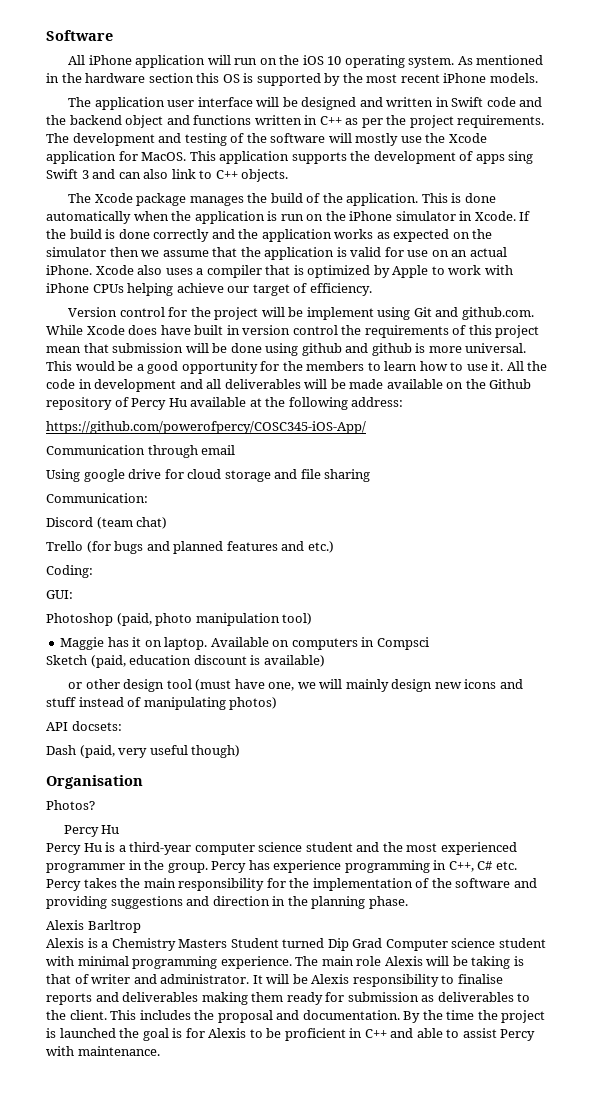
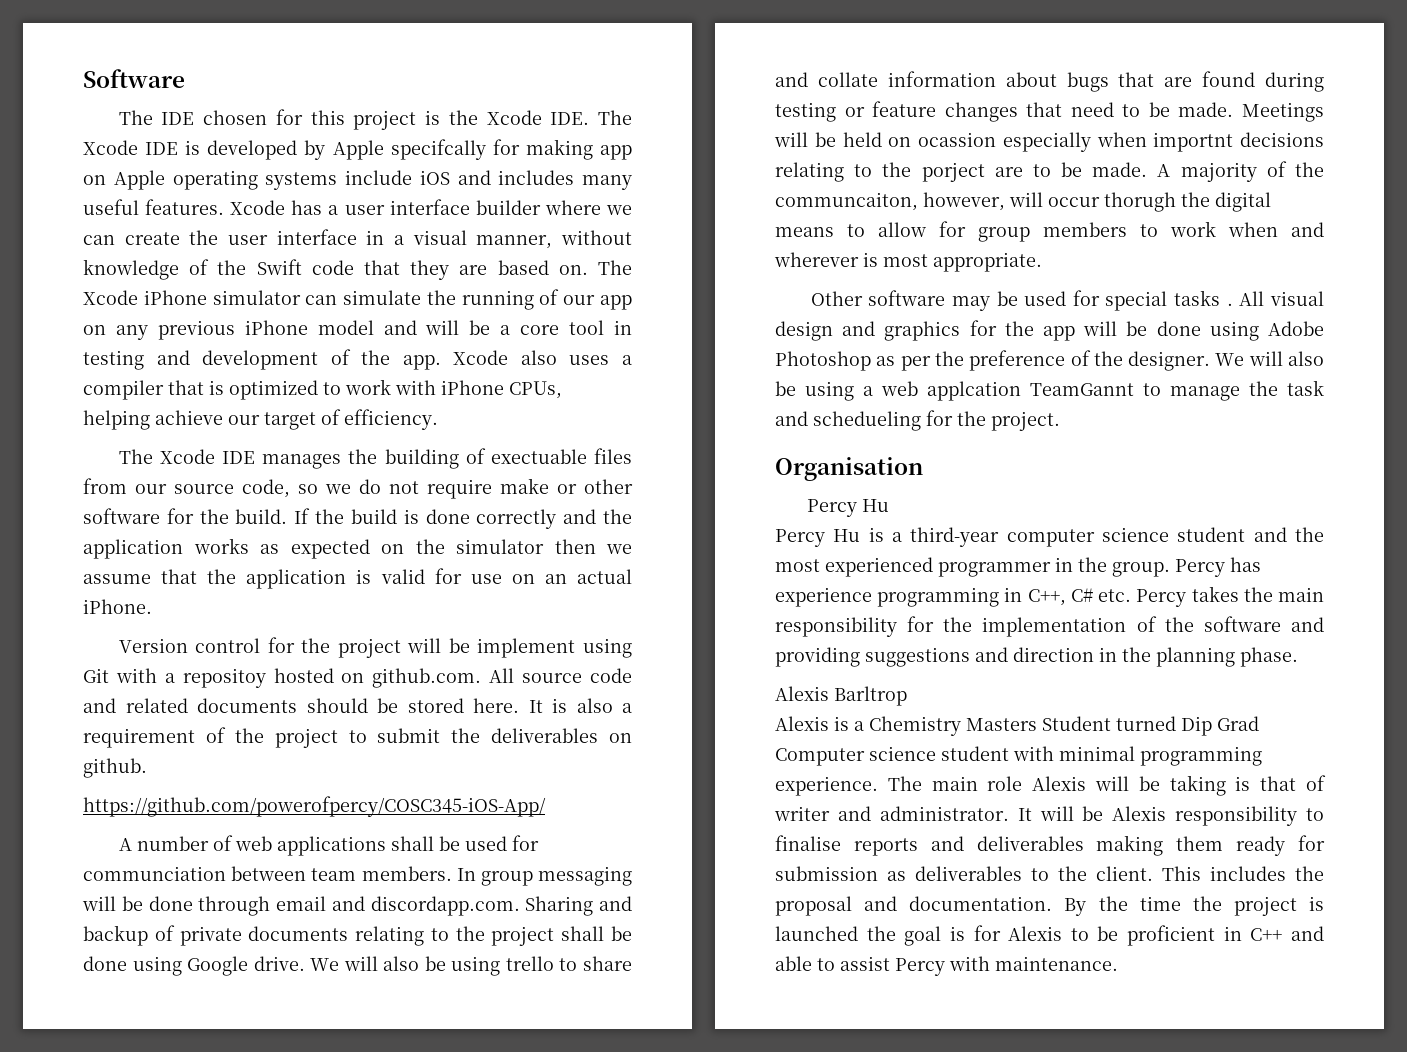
- All iPhone application will run on the iOS 10 operating system. As mentioned in the hardware section this OS is supported by the most recent iPhone models.
- The application user interface will be designed and written in Swift code and the backend object and functions written in C++ as per the project requirements. The development and testing of the software will mostly use the Xcode application for MacOS. This application supports the development of apps sing Swift 3 and can also link to C++ objects.
- The Xcode package manages the build of the application. This is done automatically when the application is run on the iPhone simulator in Xcode.
+ The IDE chosen for this project is the Xcode IDE. The Xcode IDE is developed by Apple specifcally for making app on Apple operating systems include iOS and includes many useful features. Xcode has a user interface builder where we can create the user interface in a visual manner, without knowledge of the Swift code that they are based on. The Xcode iPhone simulator can simulate the running of our app on any previous iPhone model and will be a core tool in testing and development of the app. Xcode also uses a compiler that is optimized to work with iPhone CPUs, helping achieve our target of efficiency.
+ The Xcode IDE manages the building of exectuable files from our source code, so we do not require make or other software for the build.
- Xcode also uses a compiler that is optimized by Apple to work with iPhone CPUs helping achieve our target of efficiency.
- Version control for the project will be implement using Git and github.com. While Xcode does have built in version control the requirements of this project mean that submission will be done using github and github is more universal. This would be a good opportunity for the members to learn how to use it. All the code in development and all deliverables will be made available on the Github repository of Percy Hu available at the following address:
+ Version control for the project will be implement using Git with a repositoy hosted on github.com. All source code and related documents should be stored here. It is also a requirement of the project to submit the deliverables on github.
  https://github.com/powerofpercy/COSC345-iOS-App/
- Communication through email
- Using google drive for cloud storage and file sharing
- Communication:
- Discord (team chat)
- Trello (for bugs and planned features and etc.)
- Coding:
- GUI:
- Photoshop (paid, photo manipulation tool)
- Maggie has it on laptop. Available on computers in Compsci
- Sketch (paid, education discount is available)
- or other design tool (must have one, we will mainly design new icons and stuff instead of manipulating photos)
- API docsets:
- Dash (paid, very useful though)
+ A number of web applications shall be used for communciation between team members. In group messaging will be done through email and discordapp.com. Sharing and backup of private documents relating to the project shall be done using Google drive. We will also be using trello to share and collate information about bugs that are found during testing or feature changes that need to be made. Meetings will be held on ocassion especially when importnt decisions relating to the porject are to be made. A majority of the communcaiton, however, will occur thorugh the digital means to allow for group members to work when and wherever is most appropriate.
+ Other software may be used for special tasks . All visual design and graphics for the app will be done using Adobe Photoshop as per the preference of the designer. We will also be using a web applcation TeamGannt to manage the task and schedueling for the project.
- Photos?

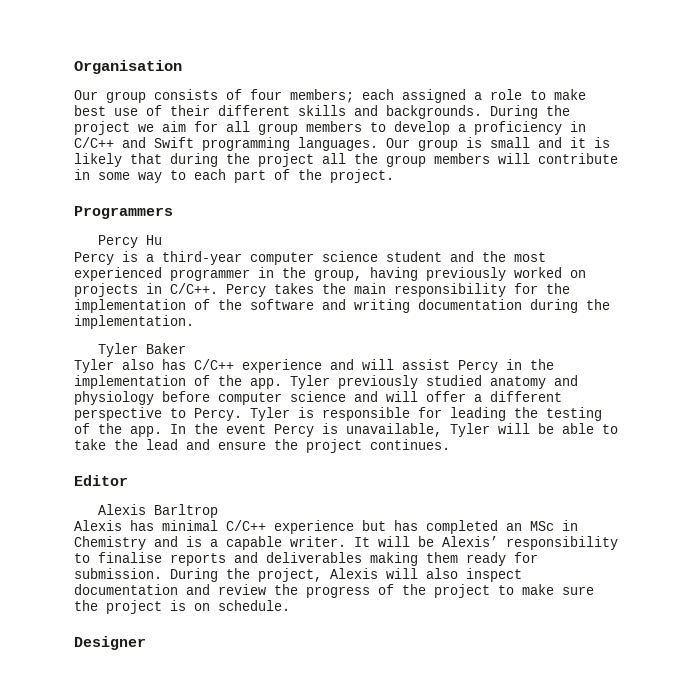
- Software
- The IDE chosen for this project is the Xcode IDE. The Xcode IDE is developed by Apple specifcally for making app on Apple operating systems include iOS and includes many useful features. Xcode has a user interface builder where we can create the user interface in a visual manner, without knowledge of the Swift code that they are based on. The Xcode iPhone simulator can simulate the running of our app on any previous iPhone model and will be a core tool in testing and development of the app. Xcode also uses a compiler that is optimized to work with iPhone CPUs, helping achieve our target of efficiency.
- The Xcode IDE manages the building of exectuable files from our source code, so we do not require make or other software for the build. If the build is done correctly and the application works as expected on the simulator then we assume that the application is valid for use on an actual iPhone.
- Version control for the project will be implement using Git with a repositoy hosted on github.com. All source code and related documents should be stored here. It is also a requirement of the project to submit the deliverables on github.
- https://github.com/powerofpercy/COSC345-iOS-App/
- A number of web applications shall be used for communciation between team members. In group messaging will be done through email and discordapp.com. Sharing and backup of private documents relating to the project shall be done using Google drive. We will also be using trello to share and collate information about bugs that are found during testing or feature changes that need to be made. Meetings will be held on ocassion especially when importnt decisions relating to the porject are to be made. A majority of the communcaiton, however, will occur thorugh the digital means to allow for group members to work when and wherever is most appropriate.
- Other software may be used for special tasks . All visual design and graphics for the app will be done using Adobe Photoshop as per the preference of the designer. We will also be using a web applcation TeamGannt to manage the task and schedueling for the project.
+ Organisation
+ Our group consists of four members; each assigned a role to make best use of their different skills and backgrounds. During the project we aim for all group members to develop a proficiency in C/C++ and Swift programming languages. Our group is small and it is likely that during the project all the group members will contribute in some way to each part of the project.
- Organisation
+ Programmers
- Percy Hu is a third-year computer science student and the most experienced programmer in the group. Percy has experience programming in C++, C# etc. Percy takes the main responsibility for the implementation of the software and providing suggestions and direction in the planning phase.
+ Percy is a third-year computer science student and the most experienced programmer in the group, having previously worked on projects in C/C++. Percy takes the main responsibility for the implementation of the software and writing documentation during the implementation.
+ Tyler Baker
+ Tyler also has C/C++ experience and will assist Percy in the implementation of the app. Tyler previously studied anatomy and physiology before computer science and will offer a different perspective to Percy. Tyler is responsible for leading the testing of the app. In the event Percy is unavailable, Tyler will be able to take the lead and ensure the project continues.
+ Editor
  Alexis Barltrop
- Alexis is a Chemistry Masters Student turned Dip Grad Computer science student with minimal programming experience. The main role Alexis will be taking is that of writer and administrator.
+ Alexis has minimal C/C++ experience but has completed an MSc in Chemistry and is a capable writer.
- It will be Alexis responsibility to finalise reports and deliverables making them ready for submission as deliverables to the client. This includes the proposal and documentation. By the time the project is launched the goal is for Alexis to be proficient in C++ and able to assist Percy with maintenance.
+ It will be Alexis’ responsibility to finalise reports and deliverables making them ready for submission. During the project, Alexis will also inspect documentation and review the progress of the project to make sure the project is on schedule.
+ Designer

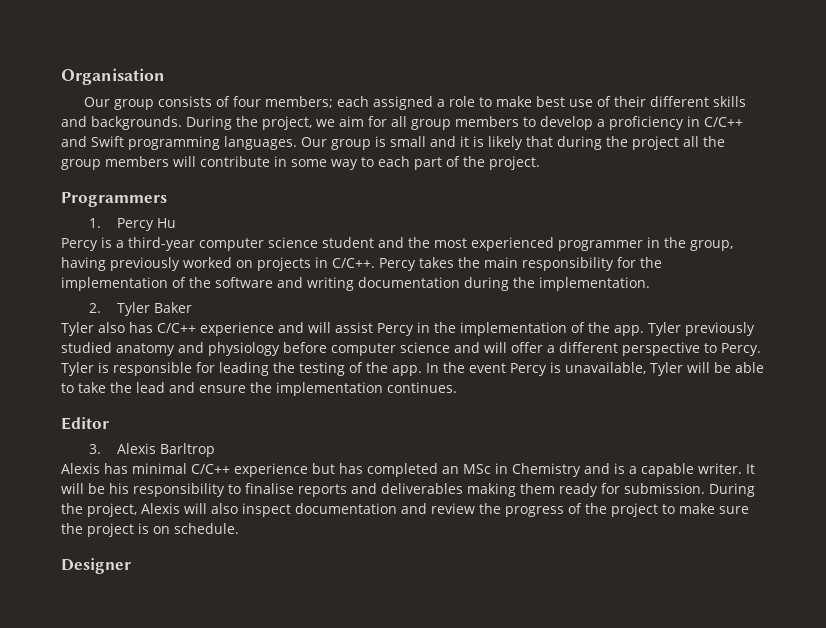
- During the project we aim for all group members to develop a proficiency in C/C++ and Swift programming languages.
+ During the project, we aim for all group members to develop a proficiency in C/C++ and Swift programming languages.
- Percy Hu
+ 1. Percy Hu
- Tyler Baker
+ 2. Tyler Baker
- In the event Percy is unavailable, Tyler will be able to take the lead and ensure the project continues.
+ In the event Percy is unavailable, Tyler will be able to take the lead and ensure the implementation continues.
- Alexis Barltrop
+ 3. Alexis Barltrop
- It will be Alexis’ responsibility to finalise reports and deliverables making them ready for submission.
+ It will be his responsibility to finalise reports and deliverables making them ready for submission.

